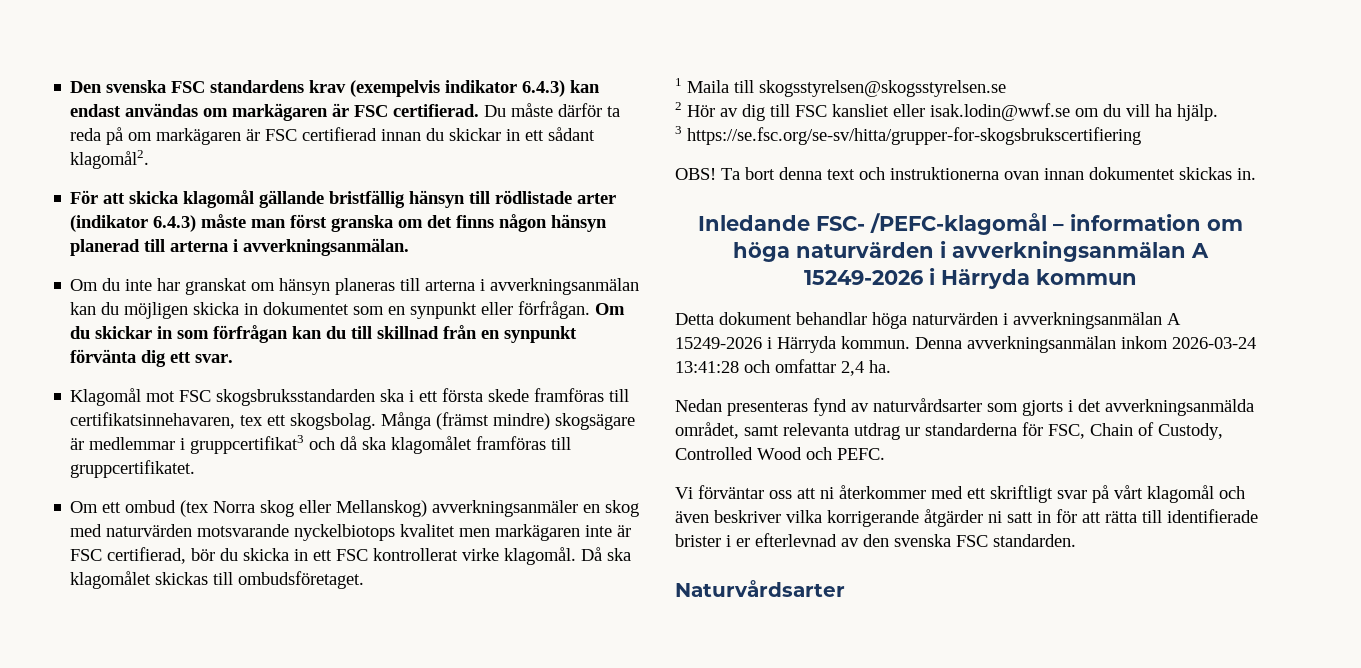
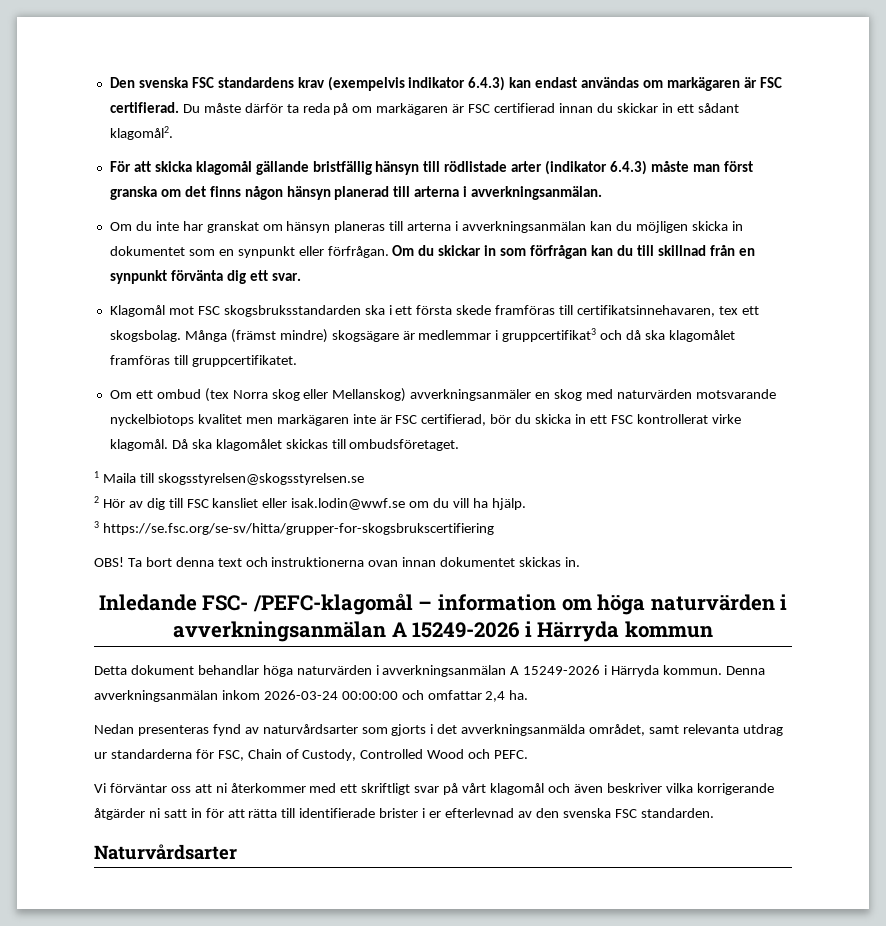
- Denna avverkningsanmälan inkom 2026-03-24 13:41:28 och omfattar 2,4 ha.
+ Denna avverkningsanmälan inkom 2026-03-24 00:00:00 och omfattar 2,4 ha.

